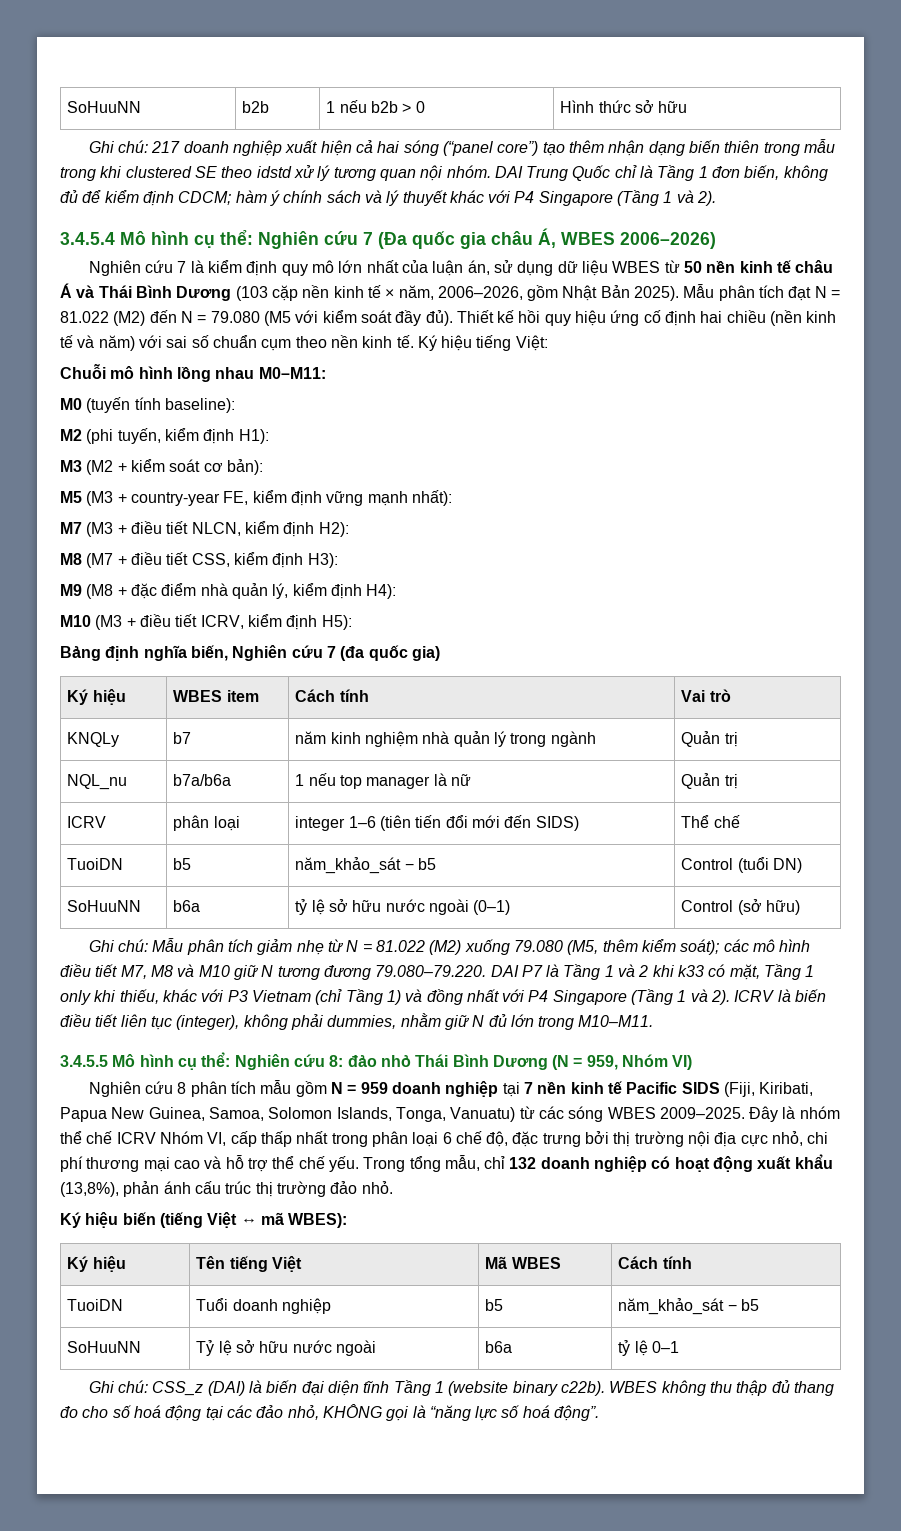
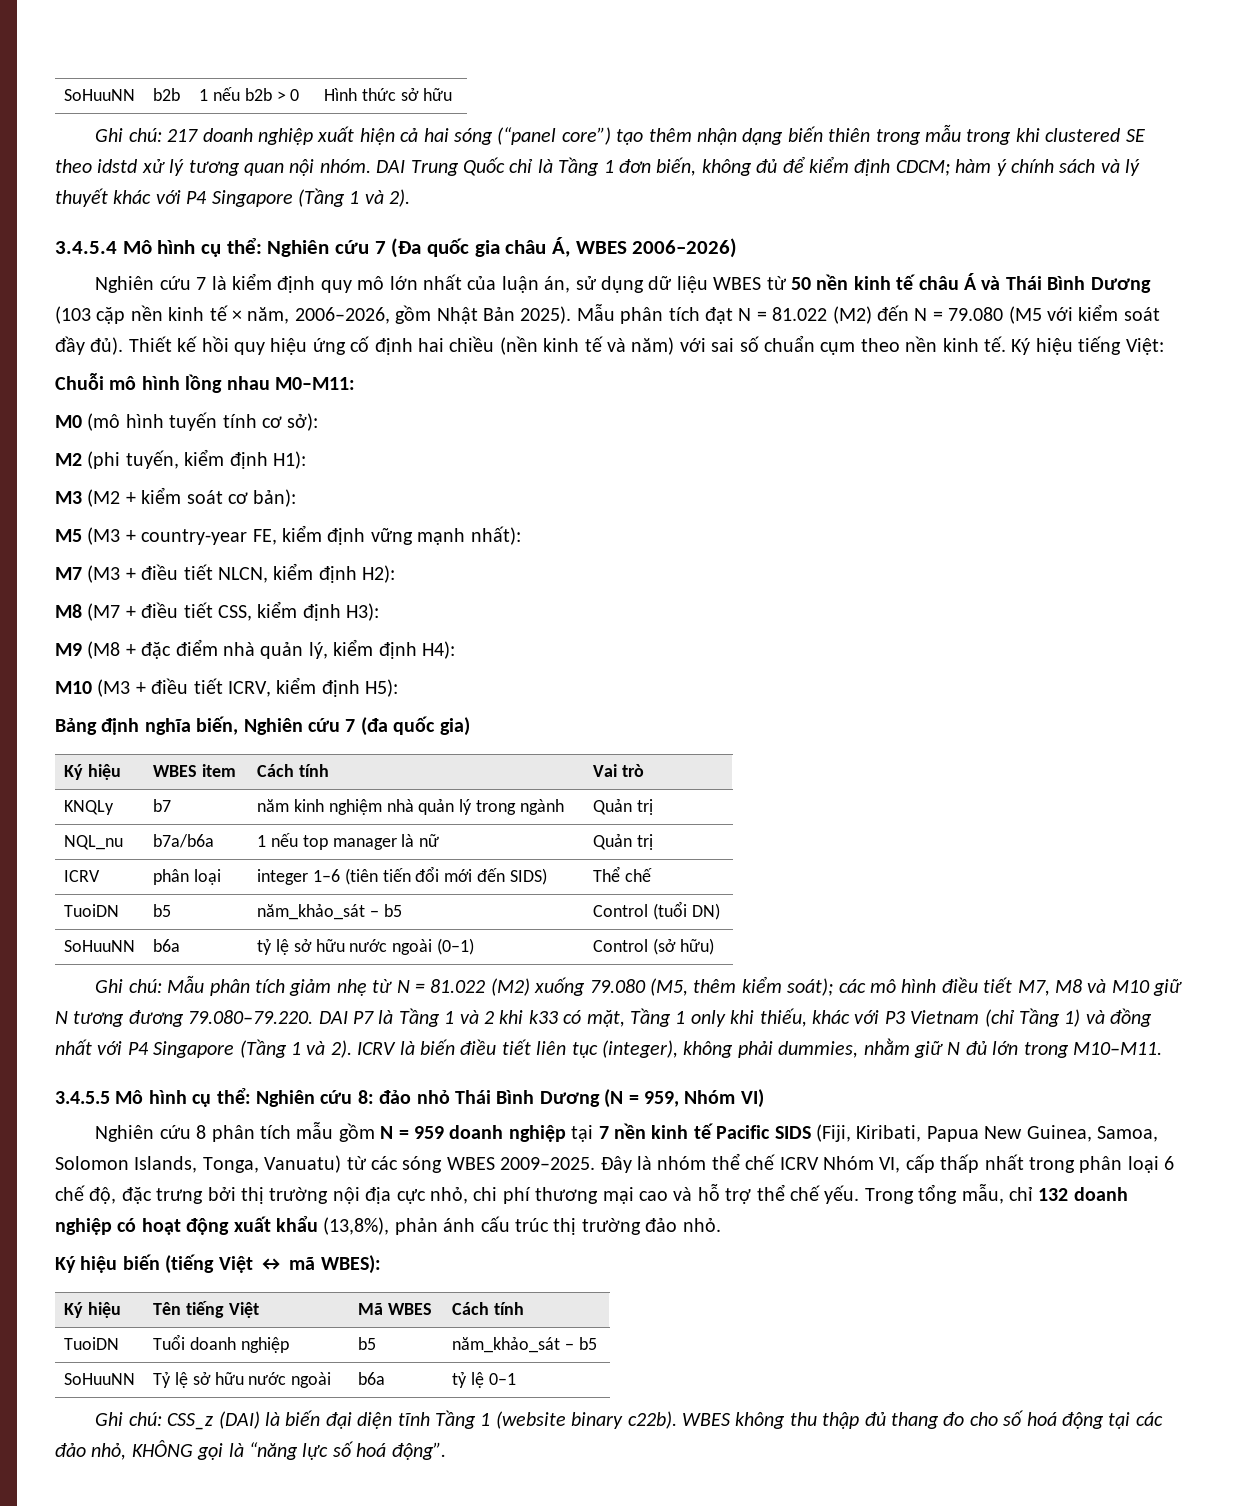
- M0 (tuyến tính baseline):
+ M0 (mô hình tuyến tính cơ sở):

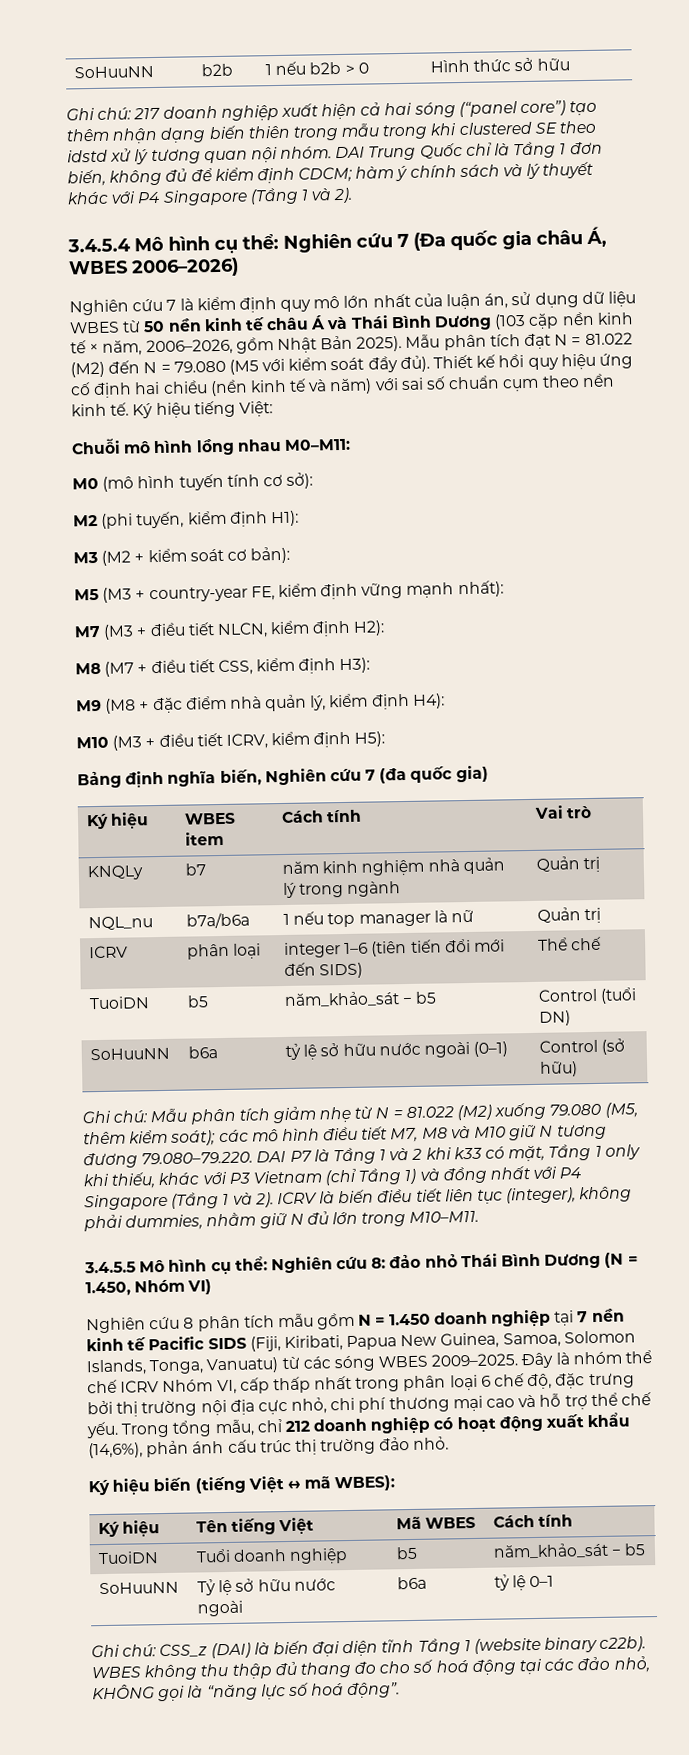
- 3.4.5.5 Mô hình cụ thể: Nghiên cứu 8: đảo nhỏ Thái Bình Dương (N = 959, Nhóm VI)
+ 3.4.5.5 Mô hình cụ thể: Nghiên cứu 8: đảo nhỏ Thái Bình Dương (N = 1.450, Nhóm VI)
- Nghiên cứu 8 phân tích mẫu gồm N = 959 doanh nghiệp tại 7 nền kinh tế Pacific SIDS (Fiji, Kiribati, Papua New Guinea, Samoa, Solomon Islands, Tonga, Vanuatu) từ các sóng WBES 2009–2025.
+ Nghiên cứu 8 phân tích mẫu gồm N = 1.450 doanh nghiệp tại 7 nền kinh tế Pacific SIDS (Fiji, Kiribati, Papua New Guinea, Samoa, Solomon Islands, Tonga, Vanuatu) từ các sóng WBES 2009–2025.
- Trong tổng mẫu, chỉ 132 doanh nghiệp có hoạt động xuất khẩu (13,8%), phản ánh cấu trúc thị trường đảo nhỏ.
+ Trong tổng mẫu, chỉ 212 doanh nghiệp có hoạt động xuất khẩu (14,6%), phản ánh cấu trúc thị trường đảo nhỏ.

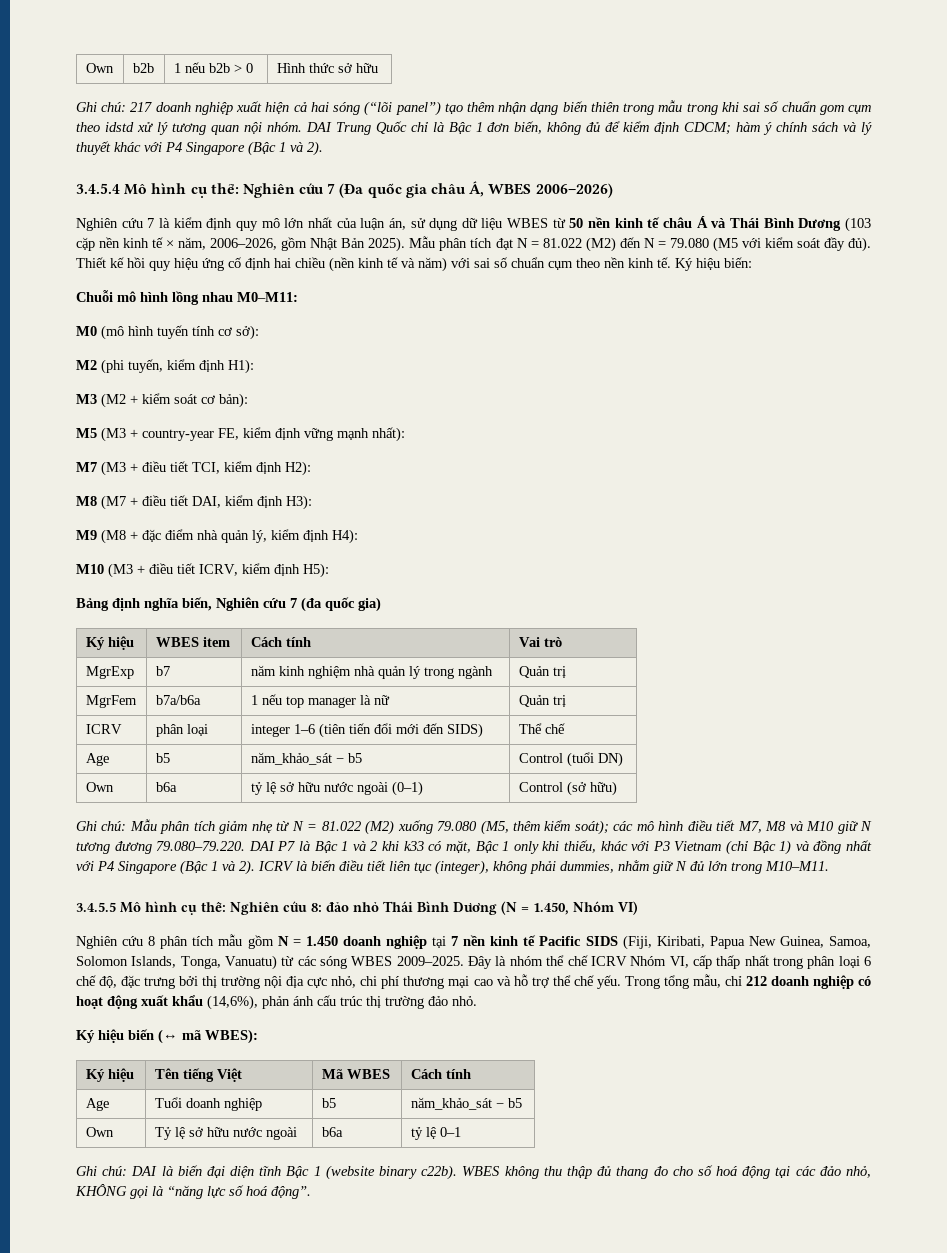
- SoHuuNN | b2b | 1 nếu b2b > 0 | Hình thức sở hữu
+ Own | b2b | 1 nếu b2b > 0 | Hình thức sở hữu
- Ghi chú: 217 doanh nghiệp xuất hiện cả hai sóng (“panel core”) tạo thêm nhận dạng biến thiên trong mẫu trong khi clustered SE theo idstd xử lý tương quan nội nhóm.
+ Ghi chú: 217 doanh nghiệp xuất hiện cả hai sóng (“lõi panel”) tạo thêm nhận dạng biến thiên trong mẫu trong khi sai số chuẩn gom cụm theo idstd xử lý tương quan nội nhóm.
- DAI Trung Quốc chỉ là Tầng 1 đơn biến, không đủ để kiểm định CDCM; hàm ý chính sách và lý thuyết khác với P4 Singapore (Tầng 1 và 2).
+ DAI Trung Quốc chỉ là Bậc 1 đơn biến, không đủ để kiểm định CDCM; hàm ý chính sách và lý thuyết khác với P4 Singapore (Bậc 1 và 2).
- Ký hiệu tiếng Việt:
+ Ký hiệu biến:
- M7 (M3 + điều tiết NLCN, kiểm định H2):
+ M7 (M3 + điều tiết TCI, kiểm định H2):
- M8 (M7 + điều tiết CSS, kiểm định H3):
+ M8 (M7 + điều tiết DAI, kiểm định H3):
- KNQLy | b7 | năm kinh nghiệm nhà quản lý trong ngành | Quản trị
+ MgrExp | b7 | năm kinh nghiệm nhà quản lý trong ngành | Quản trị
- NQL_nu | b7a/b6a | 1 nếu top manager là nữ | Quản trị
+ MgrFem | b7a/b6a | 1 nếu top manager là nữ | Quản trị
- TuoiDN | b5 | năm_khảo_sát − b5 | Control (tuổi DN)
+ Age | b5 | năm_khảo_sát − b5 | Control (tuổi DN)
- SoHuuNN | b6a | tỷ lệ sở hữu nước ngoài (0–1) | Control (sở hữu)
+ Own | b6a | tỷ lệ sở hữu nước ngoài (0–1) | Control (sở hữu)
- các mô hình điều tiết M7, M8 và M10 giữ N tương đương 79.080–79.220. DAI P7 là Tầng 1 và 2 khi k33 có mặt, Tầng 1 only khi thiếu, khác với P3 Vietnam (chỉ Tầng 1) và đồng nhất với P4 Singapore (Tầng 1 và 2).
+ các mô hình điều tiết M7, M8 và M10 giữ N tương đương 79.080–79.220. DAI P7 là Bậc 1 và 2 khi k33 có mặt, Bậc 1 only khi thiếu, khác với P3 Vietnam (chỉ Bậc 1) và đồng nhất với P4 Singapore (Bậc 1 và 2).
- Ký hiệu biến (tiếng Việt ↔ mã WBES):
+ Ký hiệu biến (↔ mã WBES):
- TuoiDN | Tuổi doanh nghiệp | b5 | năm_khảo_sát − b5
+ Age | Tuổi doanh nghiệp | b5 | năm_khảo_sát − b5
- SoHuuNN | Tỷ lệ sở hữu nước ngoài | b6a | tỷ lệ 0–1
+ Own | Tỷ lệ sở hữu nước ngoài | b6a | tỷ lệ 0–1
- Ghi chú: CSS_z (DAI) là biến đại diện tĩnh Tầng 1 (website binary c22b).
+ Ghi chú: DAI là biến đại diện tĩnh Bậc 1 (website binary c22b).

